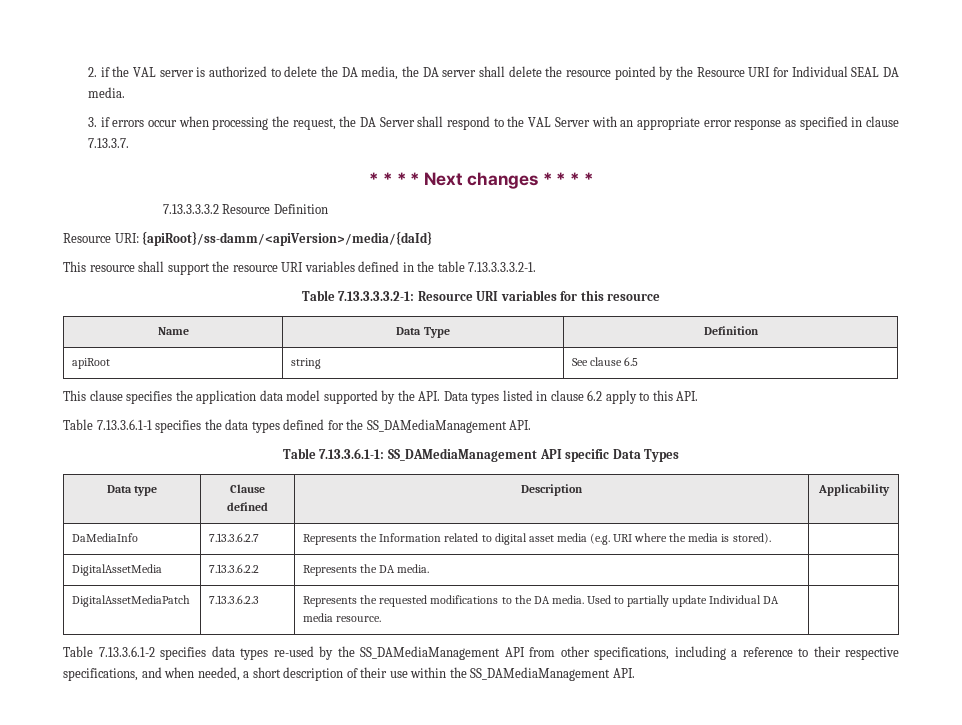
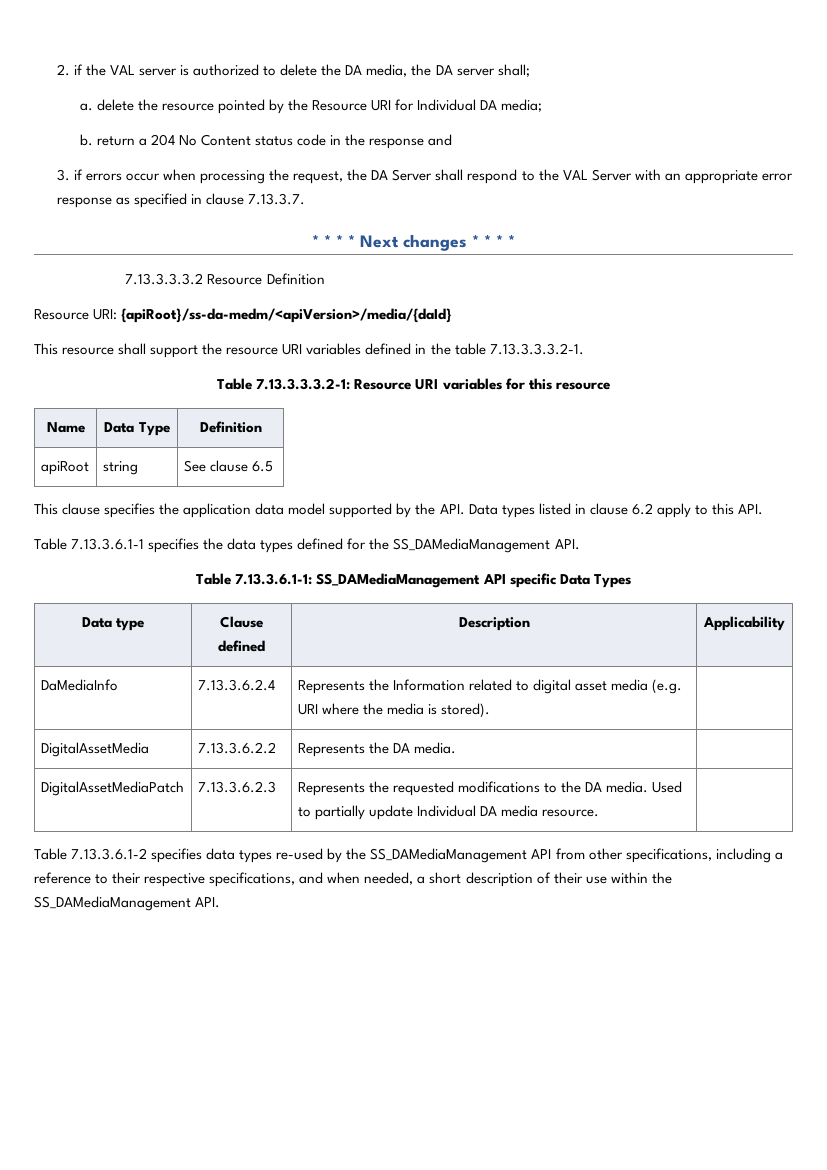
- 2. if the VAL server is authorized to delete the DA media, the DA server shall delete the resource pointed by the Resource URI for Individual SEAL DA media.
+ 2. if the VAL server is authorized to delete the DA media, the DA server shall;
+ a. delete the resource pointed by the Resource URI for Individual DA media;
+ b. return a 204 No Content status code in the response and
- Resource URI: {apiRoot}/ss-damm/<apiVersion>/media/{daId}
+ Resource URI: {apiRoot}/ss-da-medm/<apiVersion>/media/{daId}
- DaMediaInfo | 7.13.3.6.2.7 | Represents the Information related to digital asset media (e.g. URI where the media is stored). |
+ DaMediaInfo | 7.13.3.6.2.4 | Represents the Information related to digital asset media (e.g. URI where the media is stored). |

